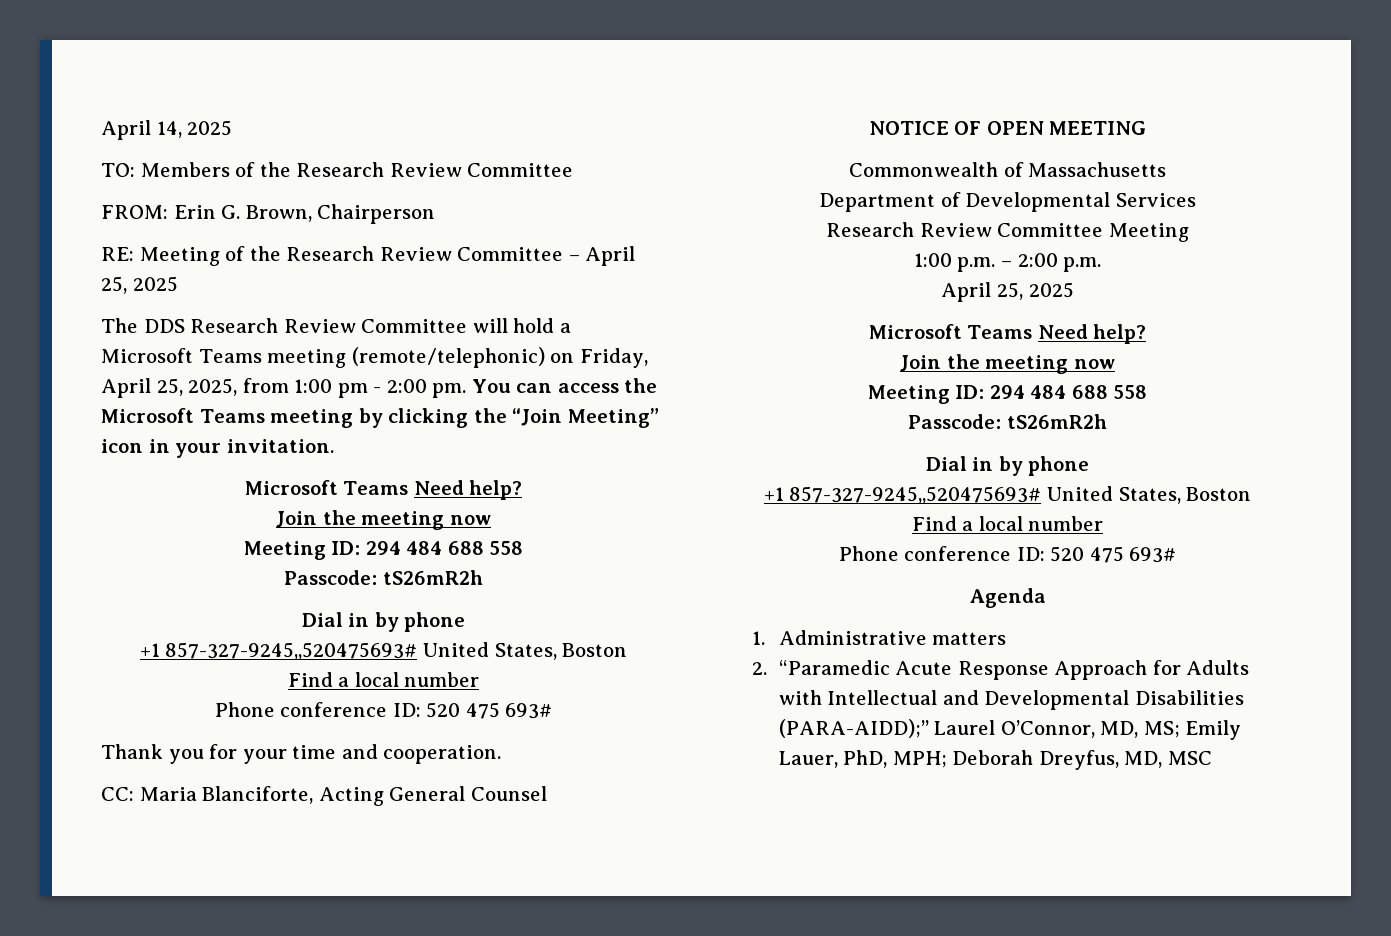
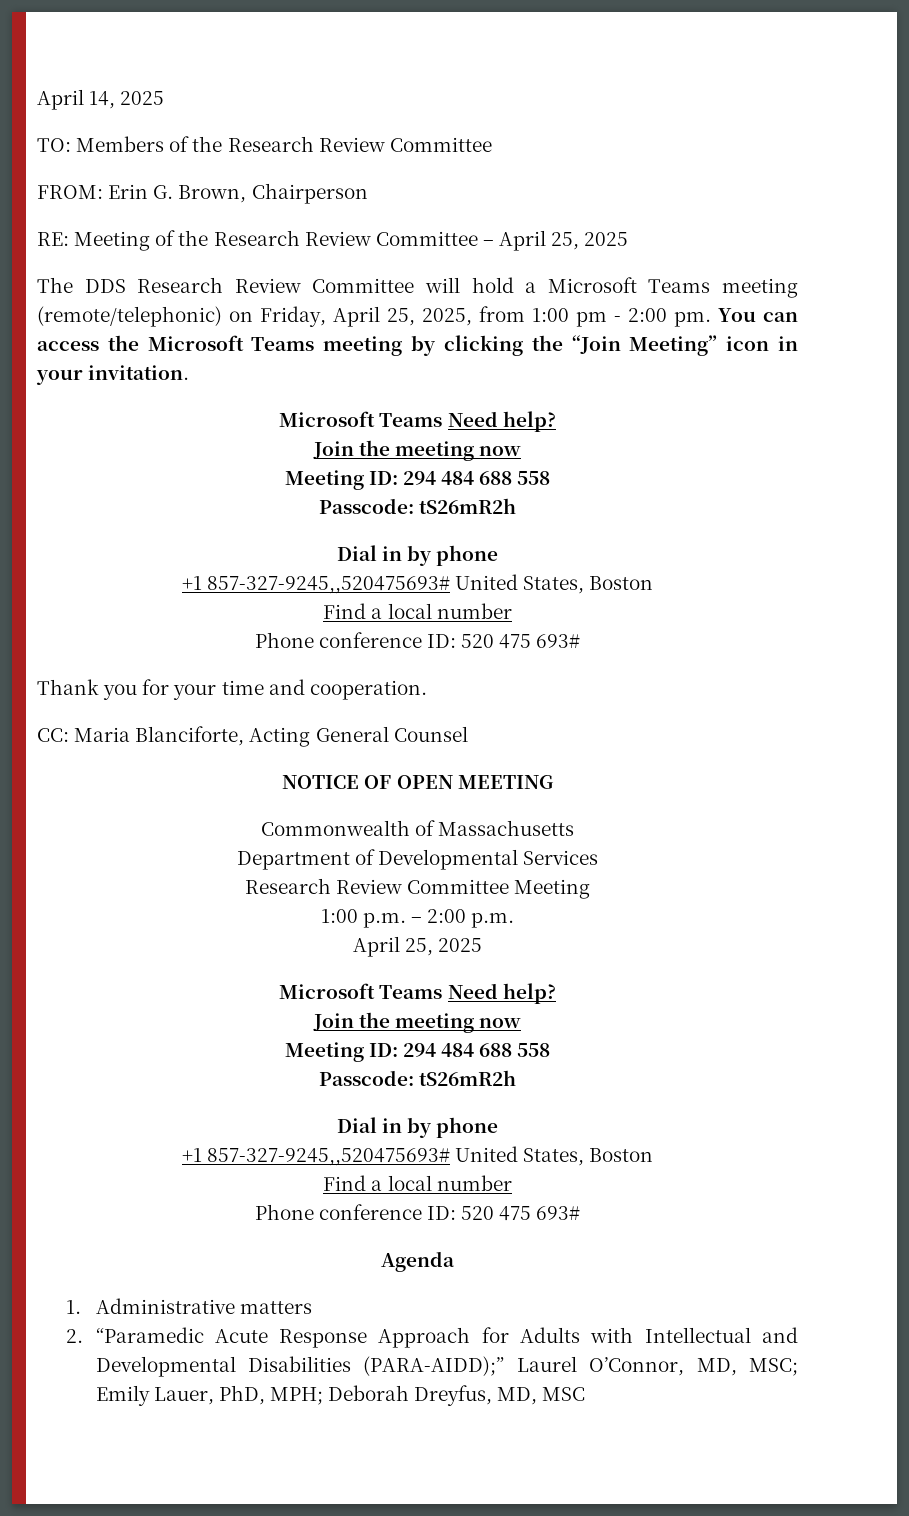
- 2. “Paramedic Acute Response Approach for Adults with Intellectual and Developmental Disabilities (PARA-AIDD);” Laurel O’Connor, MD, MS; Emily Lauer, PhD, MPH; Deborah Dreyfus, MD, MSC
+ 2. “Paramedic Acute Response Approach for Adults with Intellectual and Developmental Disabilities (PARA-AIDD);” Laurel O’Connor, MD, MSC; Emily Lauer, PhD, MPH; Deborah Dreyfus, MD, MSC

